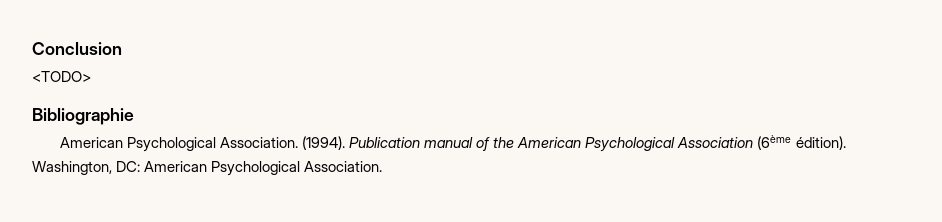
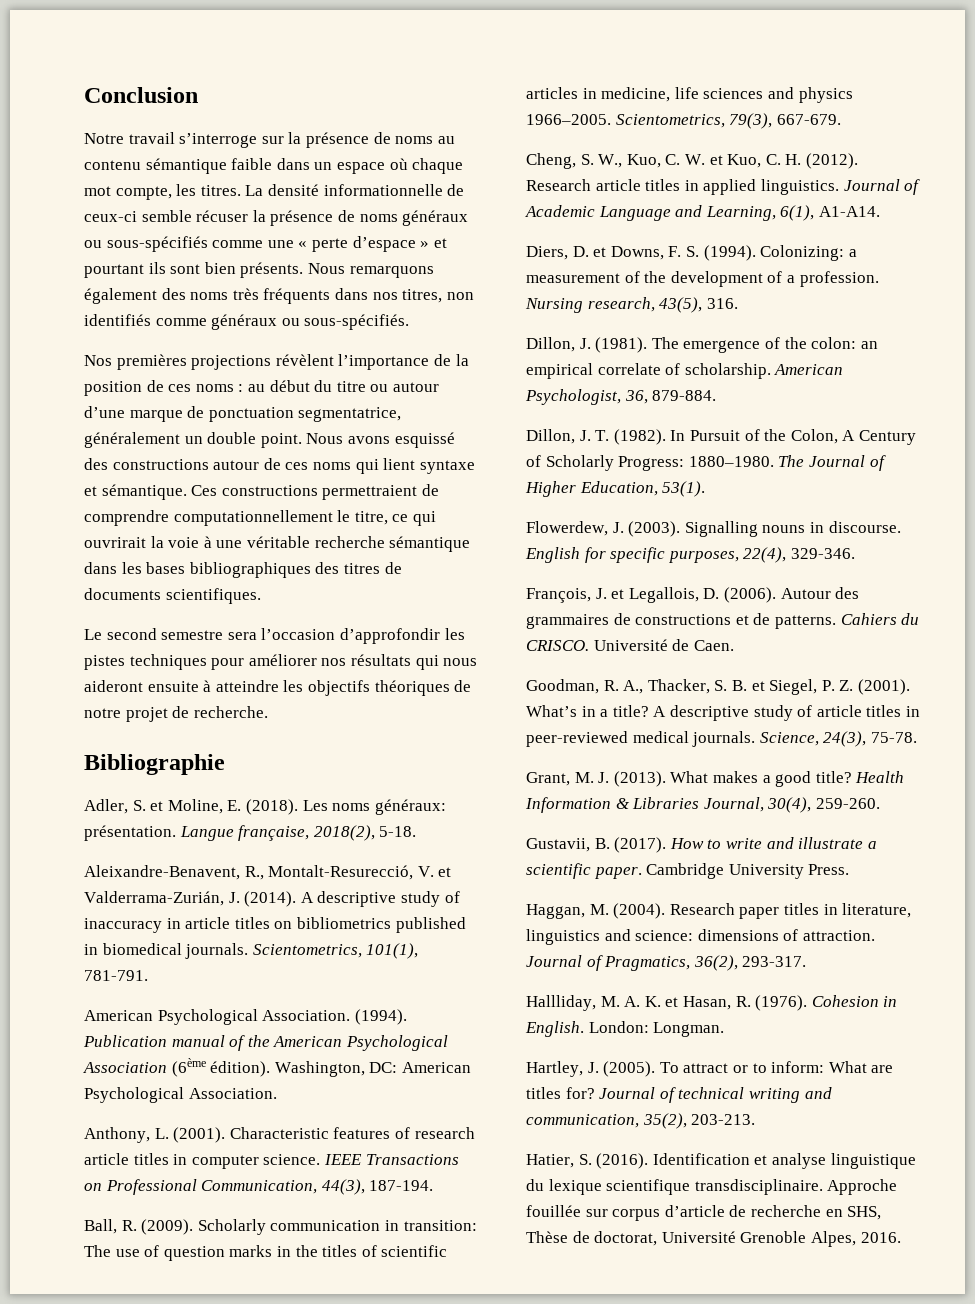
- <TODO>
+ Notre travail s’interroge sur la présence de noms au contenu sémantique faible dans un espace où chaque mot compte, les titres. La densité informationnelle de ceux-ci semble récuser la présence de noms généraux ou sous-spécifiés comme une « perte d’espace » et pourtant ils sont bien présents. Nous remarquons également des noms très fréquents dans nos titres, non identifiés comme généraux ou sous-spécifiés.
+ Nos premières projections révèlent l’importance de la position de ces noms : au début du titre ou autour d’une marque de ponctuation segmentatrice, généralement un double point. Nous avons esquissé des constructions autour de ces noms qui lient syntaxe et sémantique. Ces constructions permettraient de comprendre computationnellement le titre, ce qui ouvrirait la voie à une véritable recherche sémantique dans les bases bibliographiques des titres de documents scientifiques.
+ Le second semestre sera l’occasion d’approfondir les pistes techniques pour améliorer nos résultats qui nous aideront ensuite à atteindre les objectifs théoriques de notre projet de recherche.
  Bibliographie
+ Adler, S. et Moline, E. (2018). Les noms généraux: présentation. Langue française, 2018(2), 5-18.
+ Aleixandre-Benavent, R., Montalt-Resurecció, V. et Valderrama-Zurián, J. (2014). A descriptive study of inaccuracy in article titles on bibliometrics published in biomedical journals. Scientometrics, 101(1), 781-791.
+ Anthony, L. (2001). Characteristic features of research article titles in computer science. IEEE Transactions on Professional Communication, 44(3), 187-194.
+ Ball, R. (2009). Scholarly communication in transition: The use of question marks in the titles of scientific articles in medicine, life sciences and physics 1966–2005. Scientometrics, 79(3), 667-679.
+ Cheng, S. W., Kuo, C. W. et Kuo, C. H. (2012). Research article titles in applied linguistics. Journal of Academic Language and Learning, 6(1), A1-A14.
+ Diers, D. et Downs, F. S. (1994). Colonizing: a measurement of the development of a profession. Nursing research, 43(5), 316.
+ Dillon, J. (1981). The emergence of the colon: an empirical correlate of scholarship. American Psychologist, 36, 879-884.
+ Dillon, J. T. (1982). In Pursuit of the Colon, A Century of Scholarly Progress: 1880–1980. The Journal of Higher Education, 53(1).
+ Flowerdew, J. (2003). Signalling nouns in discourse. English for specific purposes, 22(4), 329-346.
+ François, J. et Legallois, D. (2006). Autour des grammaires de constructions et de patterns. Cahiers du CRISCO. Université de Caen.
+ Goodman, R. A., Thacker, S. B. et Siegel, P. Z. (2001). What’s in a title? A descriptive study of article titles in peer-reviewed medical journals. Science, 24(3), 75-78.
+ Grant, M. J. (2013). What makes a good title? Health Information & Libraries Journal, 30(4), 259-260.
+ Gustavii, B. (2017). How to write and illustrate a scientific paper. Cambridge University Press.
+ Haggan, M. (2004). Research paper titles in literature, linguistics and science: dimensions of attraction. Journal of Pragmatics, 36(2), 293-317.
+ Hallliday, M. A. K. et Hasan, R. (1976). Cohesion in English. London: Longman.
+ Hartley, J. (2005). To attract or to inform: What are titles for? Journal of technical writing and communication, 35(2), 203-213.
+ Hatier, S. (2016). Identification et analyse linguistique du lexique scientifique transdisciplinaire. Approche fouillée sur corpus d’article de recherche en SHS, Thèse de doctorat, Université Grenoble Alpes, 2016.

